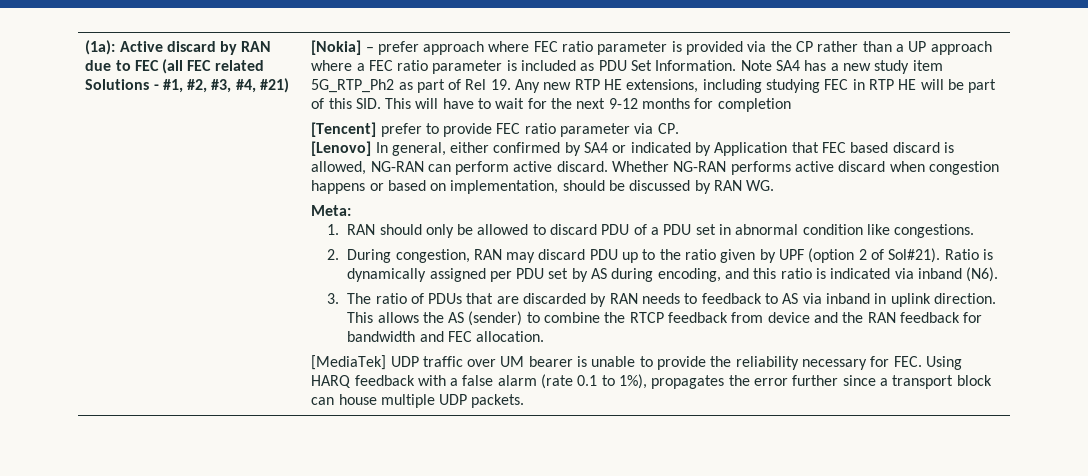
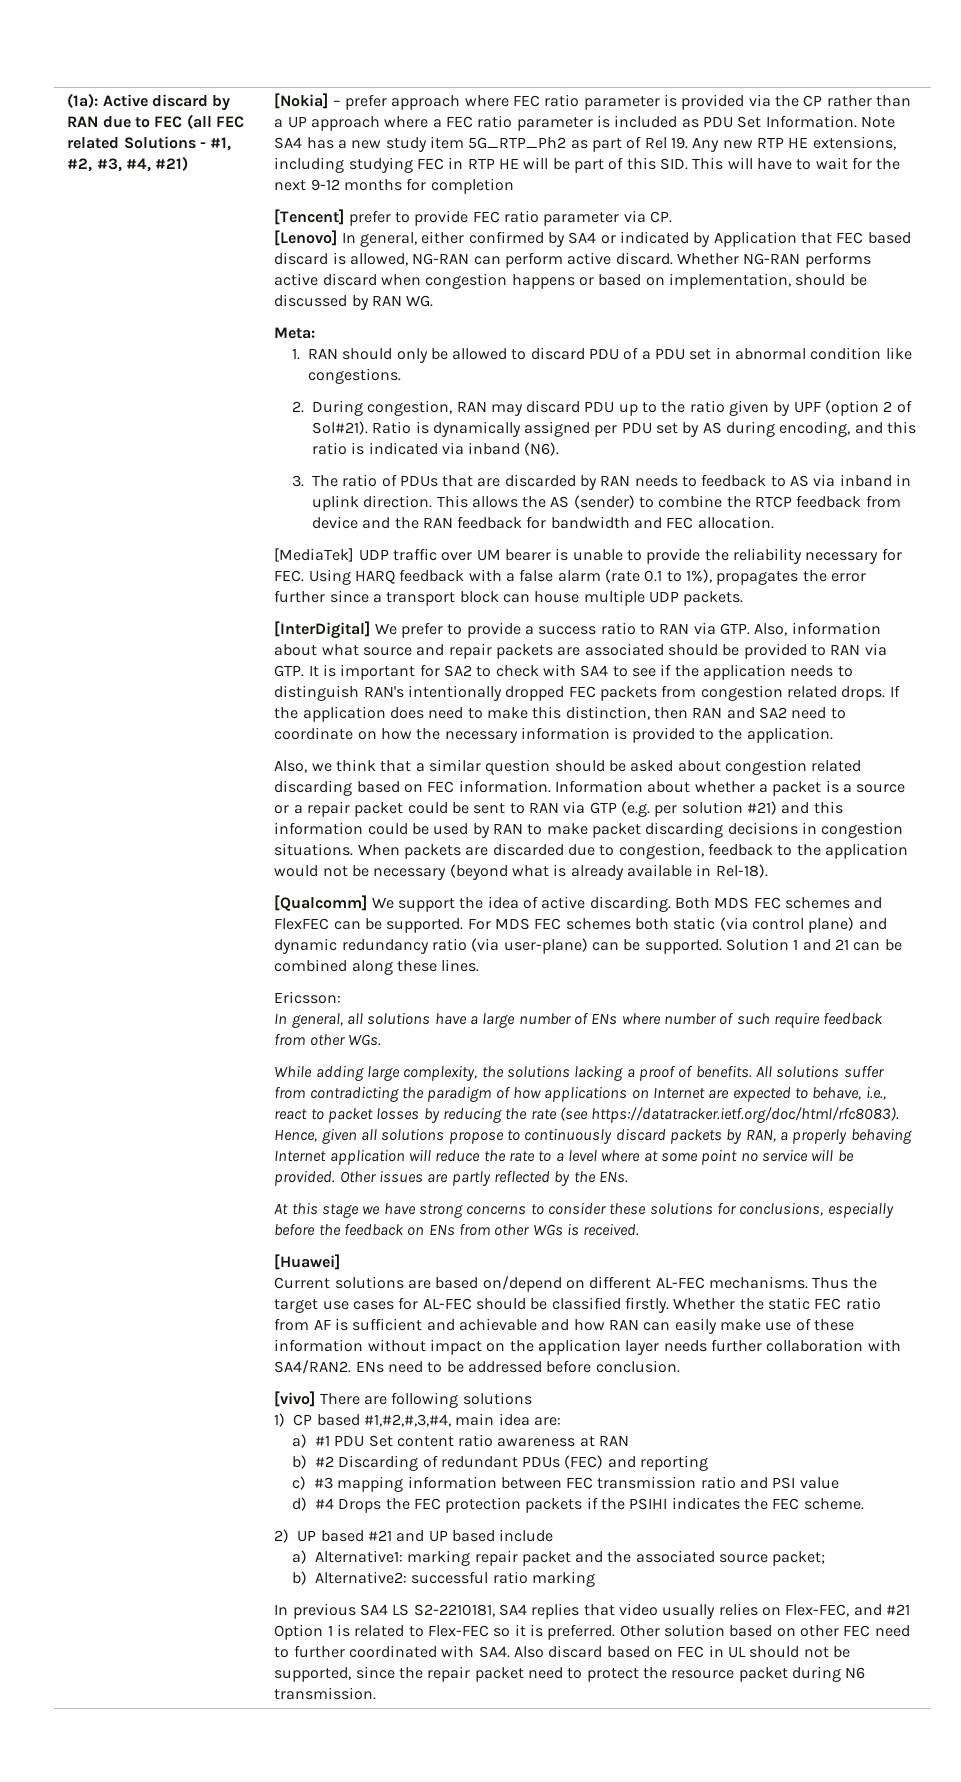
+ [InterDigital] We prefer to provide a success ratio to RAN via GTP. Also, information about what source and repair packets are associated should be provided to RAN via GTP. It is important for SA2 to check with SA4 to see if the application needs to distinguish RAN's intentionally dropped FEC packets from congestion related drops. If the application does need to make this distinction, then RAN and SA2 need to coordinate on how the necessary information is provided to the application.
+ Also, we think that a similar question should be asked about congestion related discarding based on FEC information. Information about whether a packet is a source or a repair packet could be sent to RAN via GTP (e.g. per solution #21) and this information could be used by RAN to make packet discarding decisions in congestion situations. When packets are discarded due to congestion, feedback to the application would not be necessary (beyond what is already available in Rel-18).
+ [Qualcomm] We support the idea of active discarding. Both MDS FEC schemes and FlexFEC can be supported. For MDS FEC schemes both static (via control plane) and dynamic redundancy ratio (via user-plane) can be supported. Solution 1 and 21 can be combined along these lines.
+ Ericsson:
+ In general, all solutions have a large number of ENs where number of such require feedback from other WGs.
+ While adding large complexity, the solutions lacking a proof of benefits. All solutions suffer from contradicting the paradigm of how applications on Internet are expected to behave, i.e., react to packet losses by reducing the rate (see https://datatracker.ietf.org/doc/html/rfc8083). Hence, given all solutions propose to continuously discard packets by RAN, a properly behaving Internet application will reduce the rate to a level where at some point no service will be provided. Other issues are partly reflected by the ENs.
+ At this stage we have strong concerns to consider these solutions for conclusions, especially before the feedback on ENs from other WGs is received.
+ [Huawei]
+ Current solutions are based on/depend on different AL-FEC mechanisms. Thus the target use cases for AL-FEC should be classified firstly. Whether the static FEC ratio from AF is sufficient and achievable and how RAN can easily make use of these information without impact on the application layer needs further collaboration with SA4/RAN2. ENs need to be addressed before conclusion.
+ [vivo] There are following solutions
+ 1) CP based #1,#2,#,3,#4, main idea are:
+ a) #1 PDU Set content ratio awareness at RAN
+ b) #2 Discarding of redundant PDUs (FEC) and reporting
+ c) #3 mapping information between FEC transmission ratio and PSI value
+ d) #4 Drops the FEC protection packets if the PSIHI indicates the FEC scheme.
+ 2) UP based #21 and UP based include
+ a) Alternative1: marking repair packet and the associated source packet;
+ b) Alternative2: successful ratio marking
+ In previous SA4 LS S2-2210181, SA4 replies that video usually relies on Flex-FEC, and #21 Option 1 is related to Flex-FEC so it is preferred. Other solution based on other FEC need to further coordinated with SA4. Also discard based on FEC in UL should not be supported, since the repair packet need to protect the resource packet during N6 transmission.

